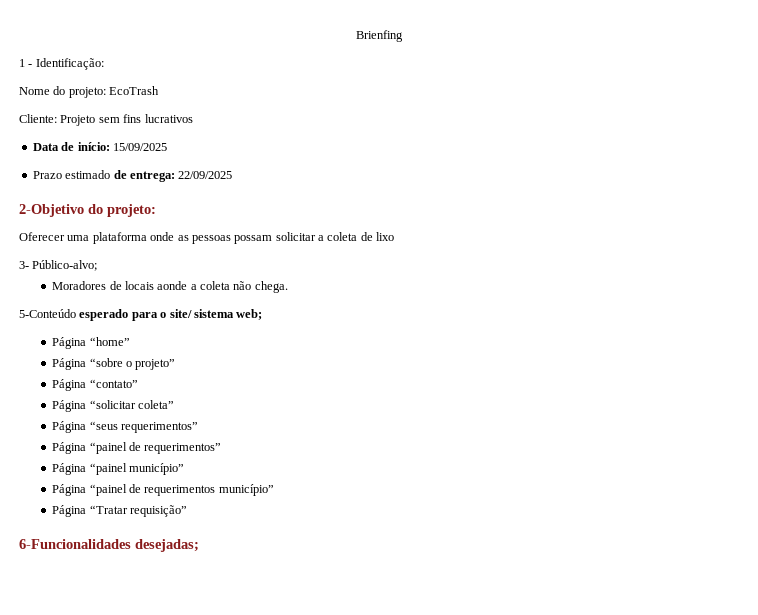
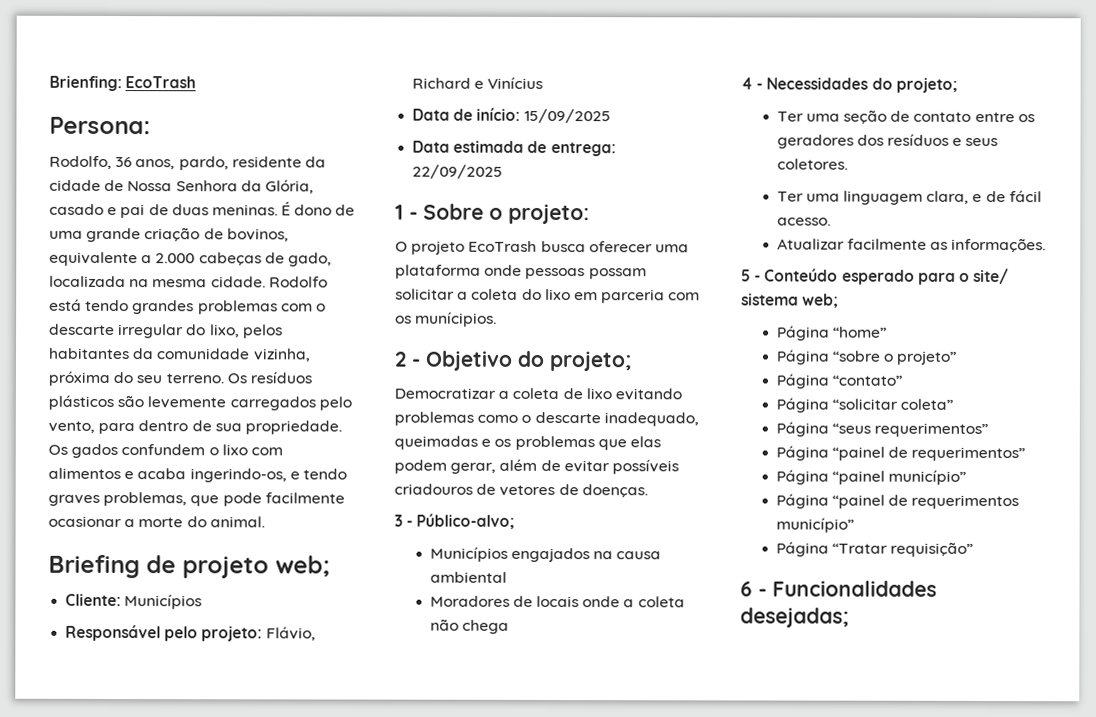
- Brienfing
- 1 - Identificação:
- Nome do projeto: EcoTrash
- Cliente: Projeto sem fins lucrativos
+ Brienfing: EcoTrash
+ Persona:
+ Rodolfo, 36 anos, pardo, residente da cidade de Nossa Senhora da Glória, casado e pai de duas meninas. É dono de uma grande criação de bovinos, equivalente a 2.000 cabeças de gado, localizada na mesma cidade. Rodolfo está tendo grandes problemas com o descarte irregular do lixo, pelos habitantes da comunidade vizinha, próxima do seu terreno. Os resíduos plásticos são levemente carregados pelo vento, para dentro de sua propriedade. Os gados confundem o lixo com alimentos e acaba ingerindo-os, e tendo graves problemas, que pode facilmente ocasionar a morte do animal.
+ Briefing de projeto web;
+ Cliente: Municípios
+ Responsável pelo projeto: Flávio, Richard e Vinícius
- Prazo estimado de entrega: 22/09/2025
+ Data estimada de entrega: 22/09/2025
- 2-Objetivo do projeto:
- Oferecer uma plataforma onde as pessoas possam solicitar a coleta de lixo
- 3- Público-alvo;
+ 1 - Sobre o projeto:
+ O projeto EcoTrash busca oferecer uma plataforma onde pessoas possam solicitar a coleta do lixo em parceria com os munícipios.
+ 2 - Objetivo do projeto;
+ Democratizar a coleta de lixo evitando problemas como o descarte inadequado, queimadas e os problemas que elas podem gerar, além de evitar possíveis criadouros de vetores de doenças.
+ 3 - Público-alvo;
+ Municípios engajados na causa ambiental
- Moradores de locais aonde a coleta não chega.
- 5-Conteúdo esperado para o site/ sistema web;
+ Moradores de locais onde a coleta não chega
+ 4 - Necessidades do projeto;
+ Ter uma seção de contato entre os geradores dos resíduos e seus coletores.
+ Ter uma linguagem clara, e de fácil acesso.
+ Atualizar facilmente as informações.
+ 5 - Conteúdo esperado para o site/ sistema web;
- 6-Funcionalidades desejadas;
+ 6 - Funcionalidades desejadas;

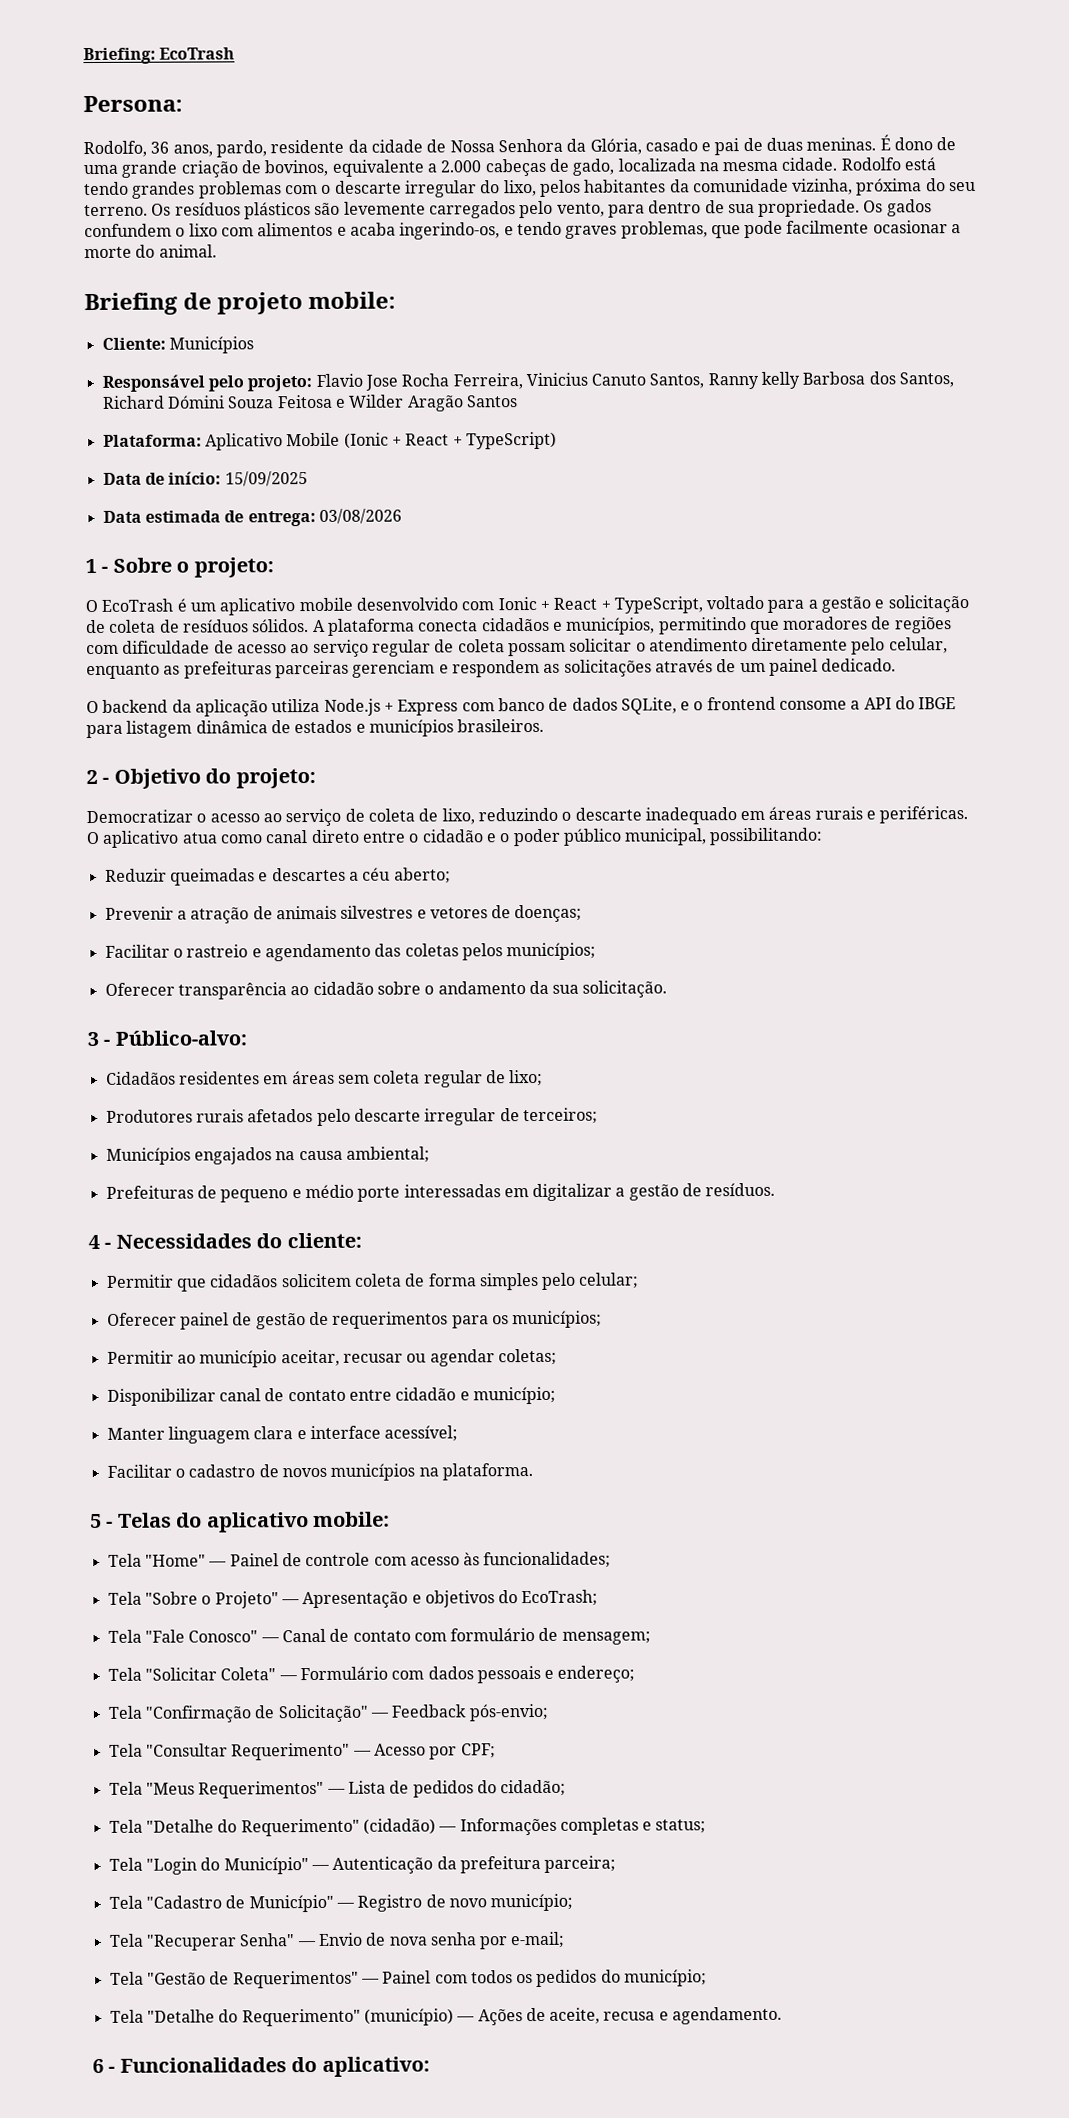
- Brienfing: EcoTrash
+ Briefing: EcoTrash
- Briefing de projeto web;
+ Briefing de projeto mobile:
- Responsável pelo projeto: Flávio, Richard e Vinícius
+ Responsável pelo projeto: Flavio Jose Rocha Ferreira, Vinicius Canuto Santos, Ranny kelly Barbosa dos Santos, Richard Dómini Souza Feitosa e Wilder Aragão Santos
+ Plataforma: Aplicativo Mobile (Ionic + React + TypeScript)
- Data estimada de entrega: 22/09/2025
+ Data estimada de entrega: 03/08/2026
- O projeto EcoTrash busca oferecer uma plataforma onde pessoas possam solicitar a coleta do lixo em parceria com os munícipios.
+ O EcoTrash é um aplicativo mobile desenvolvido com Ionic + React + TypeScript, voltado para a gestão e solicitação de coleta de resíduos sólidos. A plataforma conecta cidadãos e municípios, permitindo que moradores de regiões com dificuldade de acesso ao serviço regular de coleta possam solicitar o atendimento diretamente pelo celular, enquanto as prefeituras parceiras gerenciam e respondem as solicitações através de um painel dedicado.
+ O backend da aplicação utiliza Node.js + Express com banco de dados SQLite, e o frontend consome a API do IBGE para listagem dinâmica de estados e municípios brasileiros.
- 2 - Objetivo do projeto;
+ 2 - Objetivo do projeto:
- Democratizar a coleta de lixo evitando problemas como o descarte inadequado, queimadas e os problemas que elas podem gerar, além de evitar possíveis criadouros de vetores de doenças.
- 3 - Público-alvo;
- Municípios engajados na causa ambiental
- Moradores de locais onde a coleta não chega
- 4 - Necessidades do projeto;
- Ter uma seção de contato entre os geradores dos resíduos e seus coletores.
- Ter uma linguagem clara, e de fácil acesso.
- Atualizar facilmente as informações.
- 5 - Conteúdo esperado para o site/ sistema web;
- Página “home”
- Página “sobre o projeto”
- Página “contato”
- Página “solicitar coleta”
- Página “seus requerimentos”
- Página “painel de requerimentos”
- Página “painel município”
- Página “painel de requerimentos município”
- Página “Tratar requisição”
+ Democratizar o acesso ao serviço de coleta de lixo, reduzindo o descarte inadequado em áreas rurais e periféricas. O aplicativo atua como canal direto entre o cidadão e o poder público municipal, possibilitando:
+ Reduzir queimadas e descartes a céu aberto;
+ Prevenir a atração de animais silvestres e vetores de doenças;
+ Facilitar o rastreio e agendamento das coletas pelos municípios;
+ Oferecer transparência ao cidadão sobre o andamento da sua solicitação.
+ 3 - Público-alvo:
+ Cidadãos residentes em áreas sem coleta regular de lixo;
+ Produtores rurais afetados pelo descarte irregular de terceiros;
+ Municípios engajados na causa ambiental;
+ Prefeituras de pequeno e médio porte interessadas em digitalizar a gestão de resíduos.
+ 4 - Necessidades do cliente:
+ Permitir que cidadãos solicitem coleta de forma simples pelo celular;
+ Oferecer painel de gestão de requerimentos para os municípios;
+ Permitir ao município aceitar, recusar ou agendar coletas;
+ Disponibilizar canal de contato entre cidadão e município;
+ Manter linguagem clara e interface acessível;
+ Facilitar o cadastro de novos municípios na plataforma.
+ 5 - Telas do aplicativo mobile:
+ Tela "Home" — Painel de controle com acesso às funcionalidades;
+ Tela "Sobre o Projeto" — Apresentação e objetivos do EcoTrash;
+ Tela "Fale Conosco" — Canal de contato com formulário de mensagem;
+ Tela "Solicitar Coleta" — Formulário com dados pessoais e endereço;
+ Tela "Confirmação de Solicitação" — Feedback pós-envio;
+ Tela "Consultar Requerimento" — Acesso por CPF;
+ Tela "Meus Requerimentos" — Lista de pedidos do cidadão;
+ Tela "Detalhe do Requerimento" (cidadão) — Informações completas e status;
+ Tela "Login do Município" — Autenticação da prefeitura parceira;
+ Tela "Cadastro de Município" — Registro de novo município;
+ Tela "Recuperar Senha" — Envio de nova senha por e-mail;
+ Tela "Gestão de Requerimentos" — Painel com todos os pedidos do município;
+ Tela "Detalhe do Requerimento" (município) — Ações de aceite, recusa e agendamento.
- 6 - Funcionalidades desejadas;
+ 6 - Funcionalidades do aplicativo:

